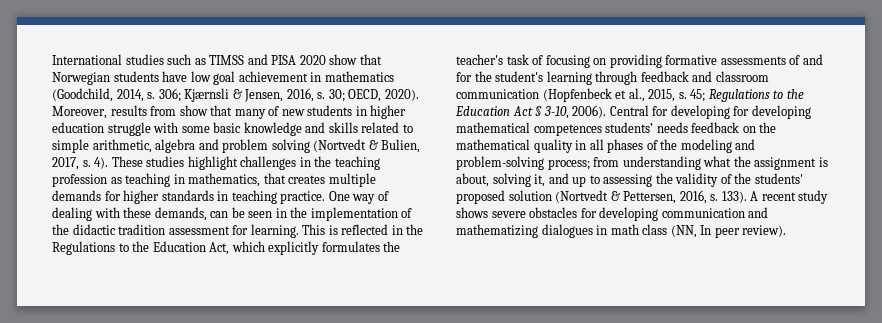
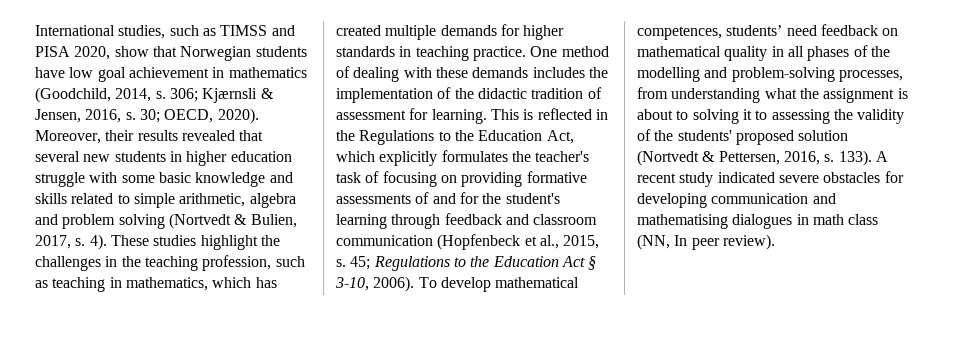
- International studies such as TIMSS and PISA 2020 show that Norwegian students have low goal achievement in mathematics (Goodchild, 2014, s.
+ International studies, such as TIMSS and PISA 2020, show that Norwegian students have low goal achievement in mathematics (Goodchild, 2014, s.
- Moreover, results from show that many of new students in higher education struggle with some basic knowledge and skills related to simple arithmetic, algebra and problem solving (Nortvedt & Bulien, 2017, s.
+ Moreover, their results revealed that several new students in higher education struggle with some basic knowledge and skills related to simple arithmetic, algebra and problem solving (Nortvedt & Bulien, 2017, s.
- These studies highlight challenges in the teaching profession as teaching in mathematics, that creates multiple demands for higher standards in teaching practice.
+ These studies highlight the challenges in the teaching profession, such as teaching in mathematics, which has created multiple demands for higher standards in teaching practice.
- One way of dealing with these demands, can be seen in the implementation of the didactic tradition assessment for learning.
+ One method of dealing with these demands includes the implementation of the didactic tradition of assessment for learning.
- Central for developing for developing mathematical competences students’ needs feedback on the mathematical quality in all phases of the modeling and problem-solving process; from understanding what the assignment is about, solving it, and up to assessing the validity of the students' proposed solution (Nortvedt & Pettersen, 2016, s.
+ To develop mathematical competences, students’ need feedback on mathematical quality in all phases of the modelling and problem-solving processes, from understanding what the assignment is about to solving it to assessing the validity of the students' proposed solution (Nortvedt & Pettersen, 2016, s.
- A recent study shows severe obstacles for developing communication and mathematizing dialogues in math class (NN, In peer review).
+ A recent study indicated severe obstacles for developing communication and mathematising dialogues in math class (NN, In peer review).

